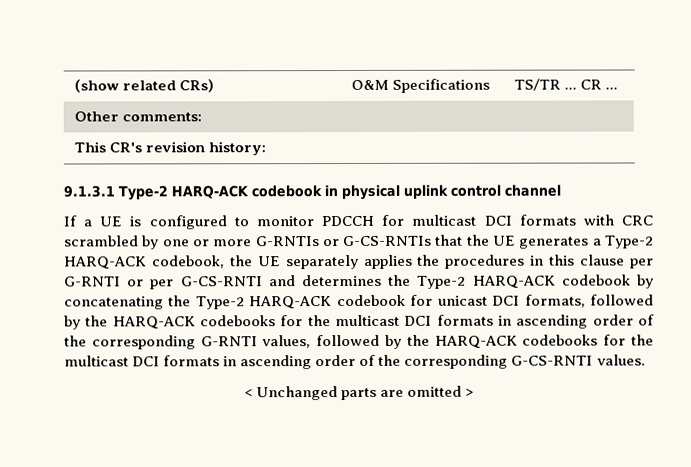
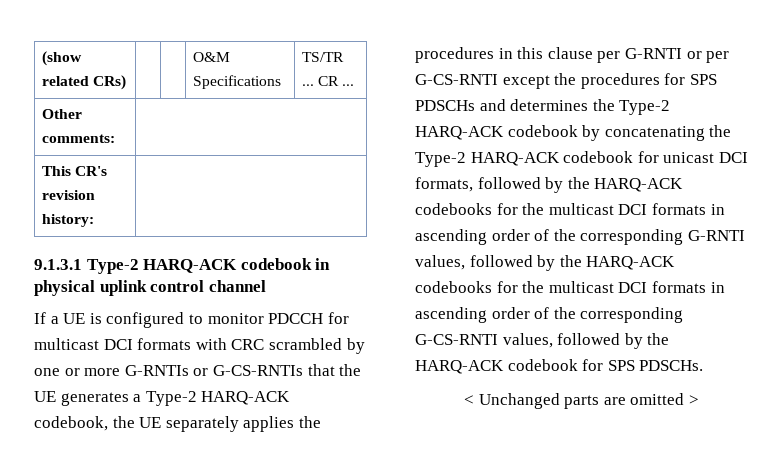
- If a UE is configured to monitor PDCCH for multicast DCI formats with CRC scrambled by one or more G-RNTIs or G-CS-RNTIs that the UE generates a Type-2 HARQ-ACK codebook, the UE separately applies the procedures in this clause per G-RNTI or per G-CS-RNTI and determines the Type-2 HARQ-ACK codebook by concatenating the Type-2 HARQ-ACK codebook for unicast DCI formats, followed by the HARQ-ACK codebooks for the multicast DCI formats in ascending order of the corresponding G-RNTI values, followed by the HARQ-ACK codebooks for the multicast DCI formats in ascending order of the corresponding G-CS-RNTI values.
+ If a UE is configured to monitor PDCCH for multicast DCI formats with CRC scrambled by one or more G-RNTIs or G-CS-RNTIs that the UE generates a Type-2 HARQ-ACK codebook, the UE separately applies the procedures in this clause per G-RNTI or per G-CS-RNTI except the procedures for SPS PDSCHs and determines the Type-2 HARQ-ACK codebook by concatenating the Type-2 HARQ-ACK codebook for unicast DCI formats, followed by the HARQ-ACK codebooks for the multicast DCI formats in ascending order of the corresponding G-RNTI values, followed by the HARQ-ACK codebooks for the multicast DCI formats in ascending order of the corresponding G-CS-RNTI values, followed by the HARQ-ACK codebook for SPS PDSCHs.

